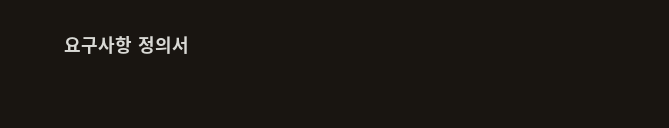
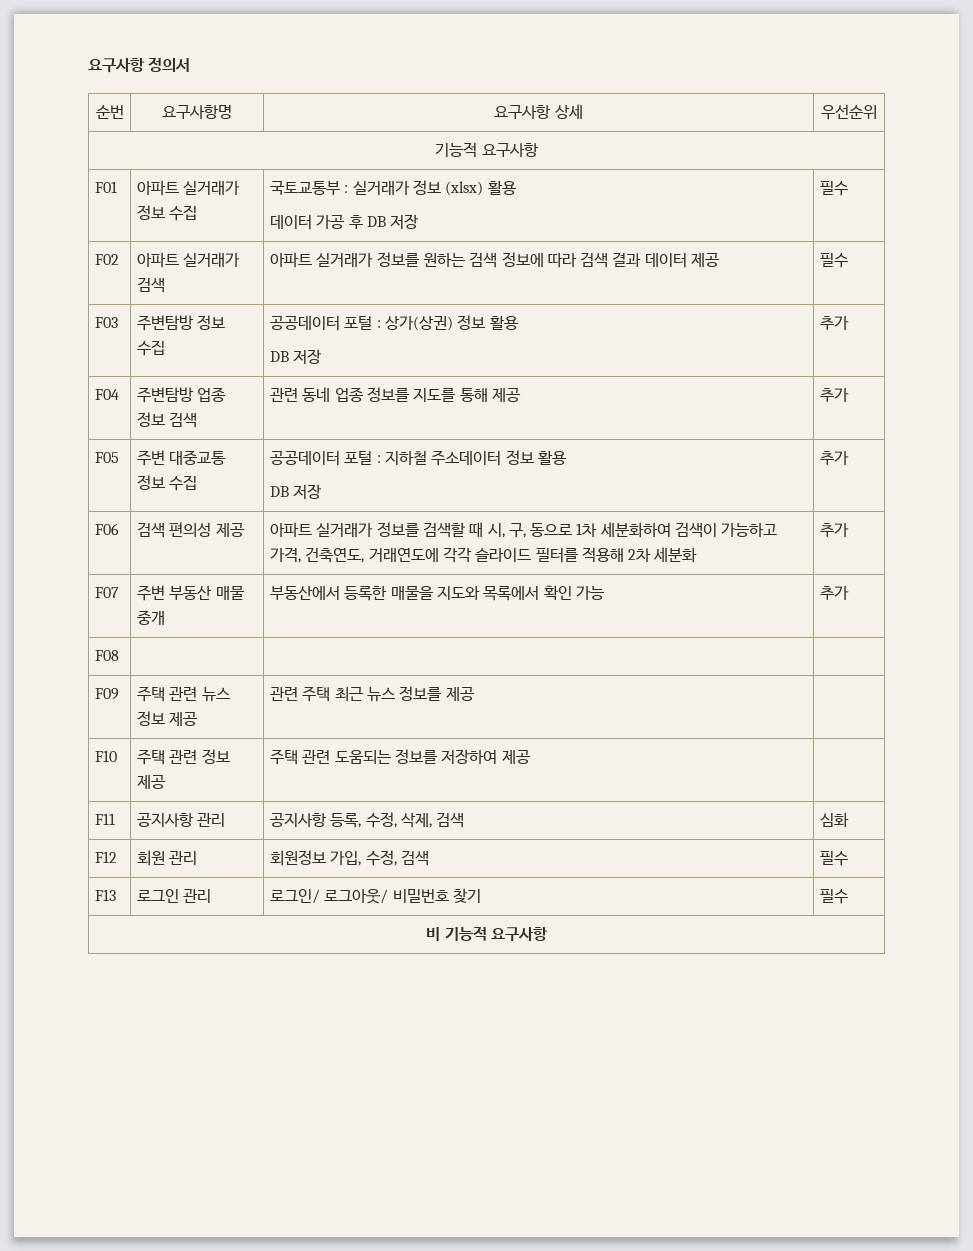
+ 순번 | 요구사항명 | 요구사항 상세 | 우선순위
+ 기능적 요구사항
+ F01 | 아파트 실거래가 정보 수집 | 국토교통부 : 실거래가 정보 (xlsx) 활용
+ 데이터 가공 후 DB 저장 | 필수
+ F02 | 아파트 실거래가 검색 | 아파트 실거래가 정보를 원하는 검색 정보에 따라 검색 결과 데이터 제공 | 필수
+ F03 | 주변탐방 정보 수집 | 공공데이터 포털 : 상가(상권) 정보 활용
+ DB 저장 | 추가
+ F04 | 주변탐방 업종 정보 검색 | 관련 동네 업종 정보를 지도를 통해 제공 | 추가
+ F05 | 주변 대중교통 정보 수집 | 공공데이터 포털 : 지하철 주소데이터 정보 활용
+ DB 저장 | 추가
+ F06 | 검색 편의성 제공 | 아파트 실거래가 정보를 검색할 때 시, 구, 동으로 1차 세분화하여 검색이 가능하고 가격, 건축연도, 거래연도에 각각 슬라이드 필터를 적용해 2차 세분화 | 추가
+ F07 | 주변 부동산 매물 중개 | 부동산에서 등록한 매물을 지도와 목록에서 확인 가능 | 추가
+ F08 | | |
+ F09 | 주택 관련 뉴스 정보 제공 | 관련 주택 최근 뉴스 정보를 제공 |
+ F10 | 주택 관련 정보 제공 | 주택 관련 도움되는 정보를 저장하여 제공 |
+ F11 | 공지사항 관리 | 공지사항 등록, 수정, 삭제, 검색 | 심화
+ F12 | 회원 관리 | 회원정보 가입, 수정, 검색 | 필수
+ F13 | 로그인 관리 | 로그인/ 로그아웃/ 비밀번호 찾기 | 필수
+ 비 기능적 요구사항

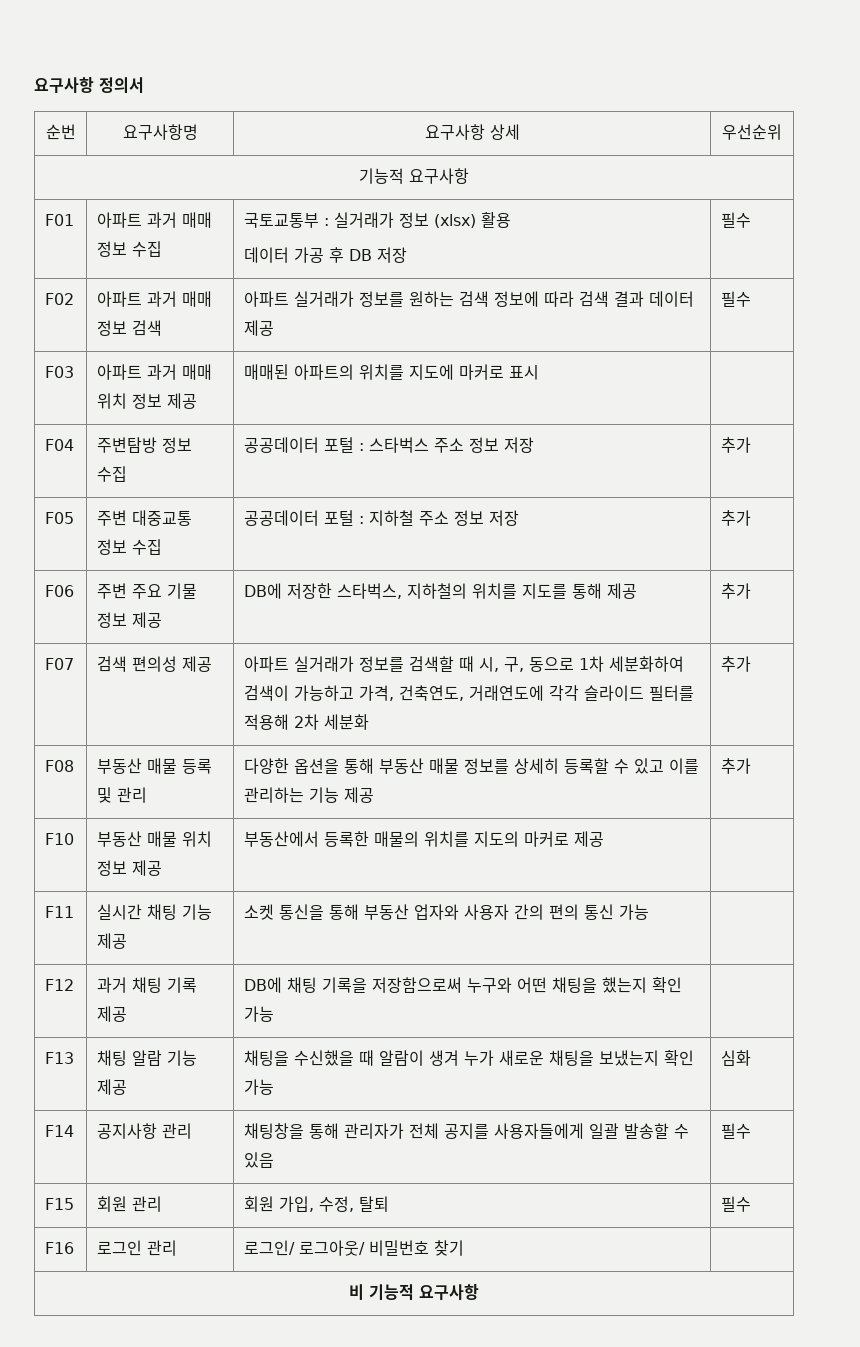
- F01 | 아파트 실거래가 정보 수집 | 국토교통부 : 실거래가 정보 (xlsx) 활용
+ F01 | 아파트 과거 매매 정보 수집 | 국토교통부 : 실거래가 정보 (xlsx) 활용
- F02 | 아파트 실거래가 검색 | 아파트 실거래가 정보를 원하는 검색 정보에 따라 검색 결과 데이터 제공 | 필수
+ F02 | 아파트 과거 매매 정보 검색 | 아파트 실거래가 정보를 원하는 검색 정보에 따라 검색 결과 데이터 제공 | 필수
- F03 | 주변탐방 정보 수집 | 공공데이터 포털 : 상가(상권) 정보 활용
- DB 저장 | 추가
- F04 | 주변탐방 업종 정보 검색 | 관련 동네 업종 정보를 지도를 통해 제공 | 추가
+ F03 | 아파트 과거 매매 위치 정보 제공 | 매매된 아파트의 위치를 지도에 마커로 표시 |
+ F04 | 주변탐방 정보 수집 | 공공데이터 포털 : 스타벅스 주소 정보 저장 | 추가
- F05 | 주변 대중교통 정보 수집 | 공공데이터 포털 : 지하철 주소데이터 정보 활용
- DB 저장 | 추가
+ F05 | 주변 대중교통 정보 수집 | 공공데이터 포털 : 지하철 주소 정보 저장 | 추가
- F06 | 검색 편의성 제공 | 아파트 실거래가 정보를 검색할 때 시, 구, 동으로 1차 세분화하여 검색이 가능하고 가격, 건축연도, 거래연도에 각각 슬라이드 필터를 적용해 2차 세분화 | 추가
+ F06 | 주변 주요 기물 정보 제공 | DB에 저장한 스타벅스, 지하철의 위치를 지도를 통해 제공 | 추가
+ F07 | 검색 편의성 제공 | 아파트 실거래가 정보를 검색할 때 시, 구, 동으로 1차 세분화하여 검색이 가능하고 가격, 건축연도, 거래연도에 각각 슬라이드 필터를 적용해 2차 세분화 | 추가
- F07 | 주변 부동산 매물 중개 | 부동산에서 등록한 매물을 지도와 목록에서 확인 가능 | 추가
- F08 | | |
- F09 | 주택 관련 뉴스 정보 제공 | 관련 주택 최근 뉴스 정보를 제공 |
- F10 | 주택 관련 정보 제공 | 주택 관련 도움되는 정보를 저장하여 제공 |
- F11 | 공지사항 관리 | 공지사항 등록, 수정, 삭제, 검색 | 심화
- F12 | 회원 관리 | 회원정보 가입, 수정, 검색 | 필수
- F13 | 로그인 관리 | 로그인/ 로그아웃/ 비밀번호 찾기 | 필수
+ F08 | 부동산 매물 등록 및 관리 | 다양한 옵션을 통해 부동산 매물 정보를 상세히 등록할 수 있고 이를 관리하는 기능 제공 | 추가
+ F10 | 부동산 매물 위치 정보 제공 | 부동산에서 등록한 매물의 위치를 지도의 마커로 제공 |
+ F11 | 실시간 채팅 기능 제공 | 소켓 통신을 통해 부동산 업자와 사용자 간의 편의 통신 가능 |
+ F12 | 과거 채팅 기록 제공 | DB에 채팅 기록을 저장함으로써 누구와 어떤 채팅을 했는지 확인 가능 |
+ F13 | 채팅 알람 기능 제공 | 채팅을 수신했을 때 알람이 생겨 누가 새로운 채팅을 보냈는지 확인 가능 | 심화
+ F14 | 공지사항 관리 | 채팅창을 통해 관리자가 전체 공지를 사용자들에게 일괄 발송할 수 있음 | 필수
+ F15 | 회원 관리 | 회원 가입, 수정, 탈퇴 | 필수
+ F16 | 로그인 관리 | 로그인/ 로그아웃/ 비밀번호 찾기 |

